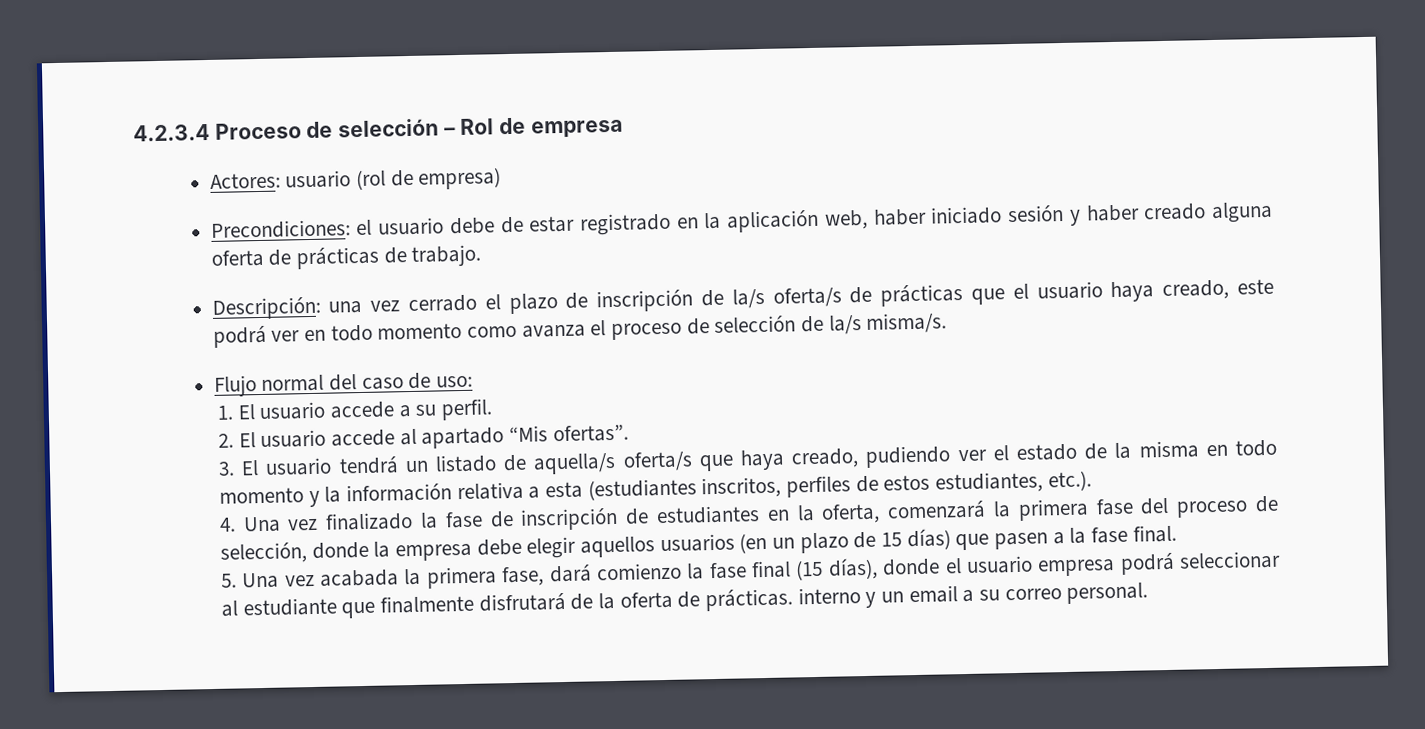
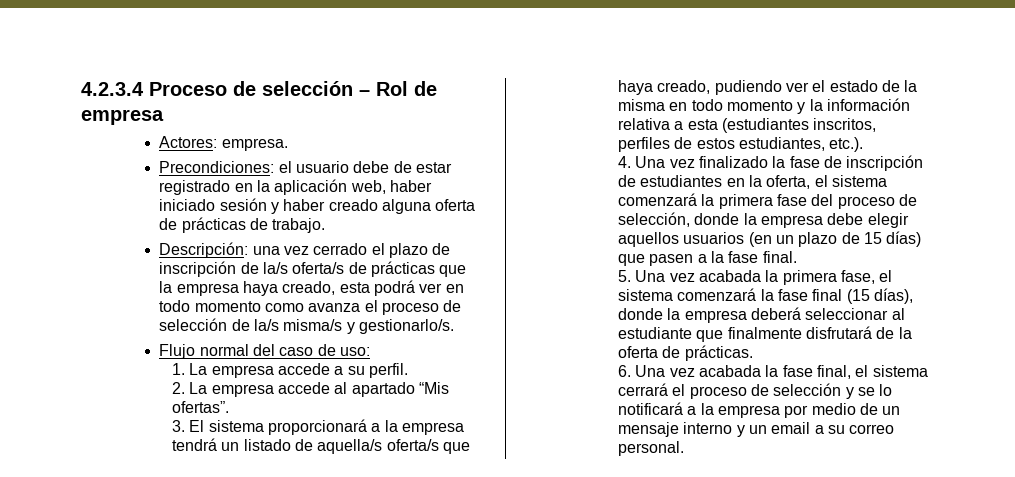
- Actores: usuario (rol de empresa)
+ Actores: empresa.
- Descripción: una vez cerrado el plazo de inscripción de la/s oferta/s de prácticas que el usuario haya creado, este podrá ver en todo momento como avanza el proceso de selección de la/s misma/s.
+ Descripción: una vez cerrado el plazo de inscripción de la/s oferta/s de prácticas que la empresa haya creado, esta podrá ver en todo momento como avanza el proceso de selección de la/s misma/s y gestionarlo/s.
- 1. El usuario accede a su perfil.
+ 1. La empresa accede a su perfil.
- 2. El usuario accede al apartado “Mis ofertas”.
+ 2. La empresa accede al apartado “Mis ofertas”.
- 3. El usuario tendrá un listado de aquella/s oferta/s que haya creado, pudiendo ver el estado de la misma en todo momento y la información relativa a esta (estudiantes inscritos, perfiles de estos estudiantes, etc.).
+ 3. El sistema proporcionará a la empresa tendrá un listado de aquella/s oferta/s que haya creado, pudiendo ver el estado de la misma en todo momento y la información relativa a esta (estudiantes inscritos, perfiles de estos estudiantes, etc.).
- 4. Una vez finalizado la fase de inscripción de estudiantes en la oferta, comenzará la primera fase del proceso de selección, donde la empresa debe elegir aquellos usuarios (en un plazo de 15 días) que pasen a la fase final.
+ 4. Una vez finalizado la fase de inscripción de estudiantes en la oferta, el sistema comenzará la primera fase del proceso de selección, donde la empresa debe elegir aquellos usuarios (en un plazo de 15 días) que pasen a la fase final.
- 5. Una vez acabada la primera fase, dará comienzo la fase final (15 días), donde el usuario empresa podrá seleccionar al estudiante que finalmente disfrutará de la oferta de prácticas. interno y un email a su correo personal.
+ 5. Una vez acabada la primera fase, el sistema comenzará la fase final (15 días), donde la empresa deberá seleccionar al estudiante que finalmente disfrutará de la oferta de prácticas.
+ 6. Una vez acabada la fase final, el sistema cerrará el proceso de selección y se lo notificará a la empresa por medio de un mensaje interno y un email a su correo personal.

